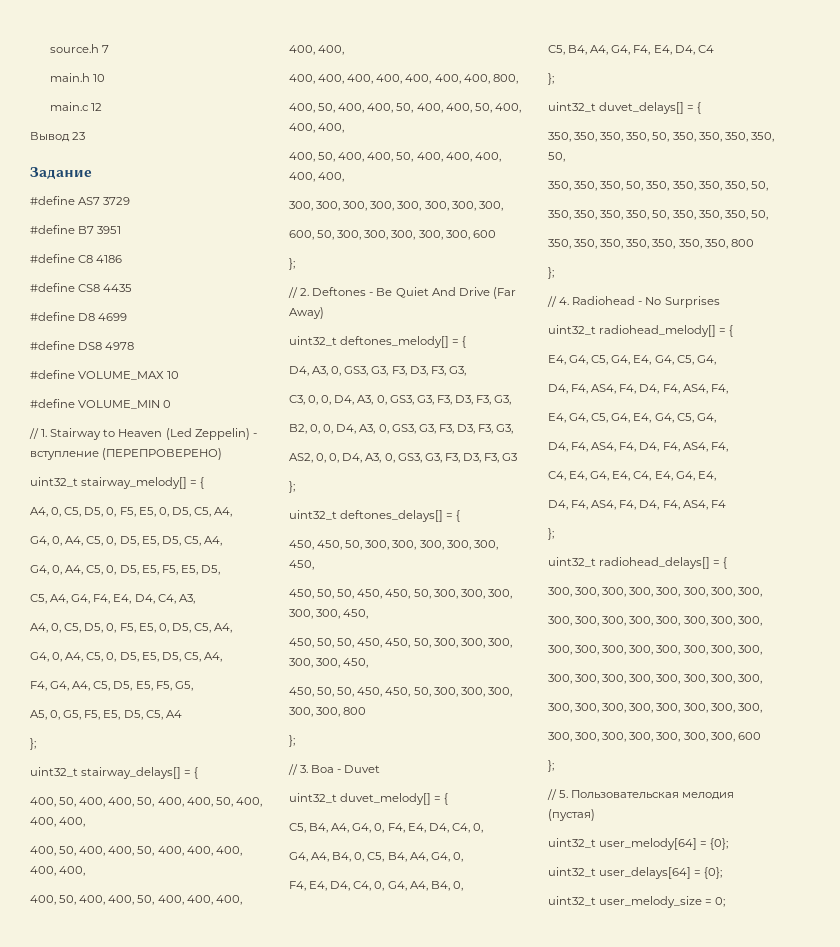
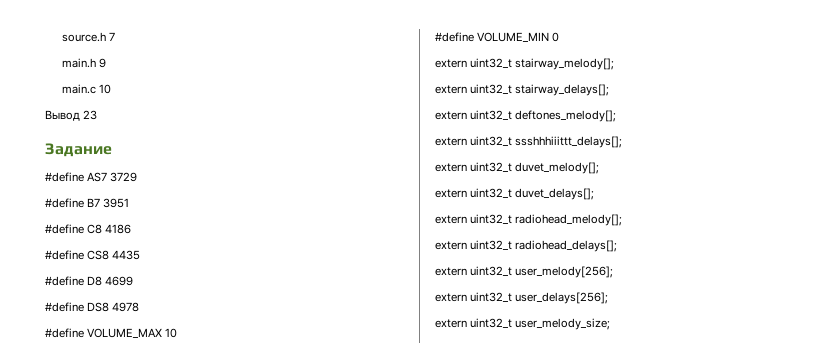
- main.h 10
+ main.h 9
- main.с 12
+ main.с 10
- // 1. Stairway to Heaven (Led Zeppelin) - вступление (ПЕРЕПРОВЕРЕНО)
- uint32_t stairway_melody[] = {
- A4, 0, C5, D5, 0, F5, E5, 0, D5, C5, A4,
- G4, 0, A4, C5, 0, D5, E5, D5, C5, A4,
- G4, 0, A4, C5, 0, D5, E5, F5, E5, D5,
- C5, A4, G4, F4, E4, D4, C4, A3,
- A4, 0, C5, D5, 0, F5, E5, 0, D5, C5, A4,
- G4, 0, A4, C5, 0, D5, E5, D5, C5, A4,
- F4, G4, A4, C5, D5, E5, F5, G5,
- A5, 0, G5, F5, E5, D5, C5, A4
- };
- uint32_t stairway_delays[] = {
- 400, 50, 400, 400, 50, 400, 400, 50, 400, 400, 400,
- 400, 50, 400, 400, 50, 400, 400, 400, 400, 400,
- 400, 50, 400, 400, 50, 400, 400, 400, 400, 400,
- 400, 400, 400, 400, 400, 400, 400, 800,
- 400, 50, 400, 400, 50, 400, 400, 50, 400, 400, 400,
- 400, 50, 400, 400, 50, 400, 400, 400, 400, 400,
- 300, 300, 300, 300, 300, 300, 300, 300,
- 600, 50, 300, 300, 300, 300, 300, 600
- };
- // 2. Deftones - Be Quiet And Drive (Far Away)
- uint32_t deftones_melody[] = {
- D4, A3, 0, GS3, G3, F3, D3, F3, G3,
- C3, 0, 0, D4, A3, 0, GS3, G3, F3, D3, F3, G3,
- B2, 0, 0, D4, A3, 0, GS3, G3, F3, D3, F3, G3,
- AS2, 0, 0, D4, A3, 0, GS3, G3, F3, D3, F3, G3
- };
- uint32_t deftones_delays[] = {
- 450, 450, 50, 300, 300, 300, 300, 300, 450,
- 450, 50, 50, 450, 450, 50, 300, 300, 300, 300, 300, 450,
- 450, 50, 50, 450, 450, 50, 300, 300, 300, 300, 300, 450,
- 450, 50, 50, 450, 450, 50, 300, 300, 300, 300, 300, 800
- };
- // 3. Boa - Duvet
- uint32_t duvet_melody[] = {
- C5, B4, A4, G4, 0, F4, E4, D4, C4, 0,
- G4, A4, B4, 0, C5, B4, A4, G4, 0,
- F4, E4, D4, C4, 0, G4, A4, B4, 0,
- C5, B4, A4, G4, F4, E4, D4, C4
- };
- uint32_t duvet_delays[] = {
- 350, 350, 350, 350, 50, 350, 350, 350, 350, 50,
- 350, 350, 350, 50, 350, 350, 350, 350, 50,
- 350, 350, 350, 350, 50, 350, 350, 350, 50,
- 350, 350, 350, 350, 350, 350, 350, 800
- };
- // 4. Radiohead - No Surprises
- uint32_t radiohead_melody[] = {
- E4, G4, C5, G4, E4, G4, C5, G4,
- D4, F4, AS4, F4, D4, F4, AS4, F4,
- E4, G4, C5, G4, E4, G4, C5, G4,
- D4, F4, AS4, F4, D4, F4, AS4, F4,
- C4, E4, G4, E4, C4, E4, G4, E4,
- D4, F4, AS4, F4, D4, F4, AS4, F4
- };
- uint32_t radiohead_delays[] = {
- 300, 300, 300, 300, 300, 300, 300, 300,
- 300, 300, 300, 300, 300, 300, 300, 300,
- 300, 300, 300, 300, 300, 300, 300, 300,
- 300, 300, 300, 300, 300, 300, 300, 300,
- 300, 300, 300, 300, 300, 300, 300, 300,
- 300, 300, 300, 300, 300, 300, 300, 600
- };
- // 5. Пользовательская мелодия (пустая)
- uint32_t user_melody[64] = {0};
- uint32_t user_delays[64] = {0};
- uint32_t user_melody_size = 0;
+ extern uint32_t stairway_melody[];
+ extern uint32_t stairway_delays[];
+ extern uint32_t deftones_melody[];
+ extern uint32_t ssshhhiiittt_delays[];
+ extern uint32_t duvet_melody[];
+ extern uint32_t duvet_delays[];
+ extern uint32_t radiohead_melody[];
+ extern uint32_t radiohead_delays[];
+ extern uint32_t user_melody[256];
+ extern uint32_t user_delays[256];
+ extern uint32_t user_melody_size;

